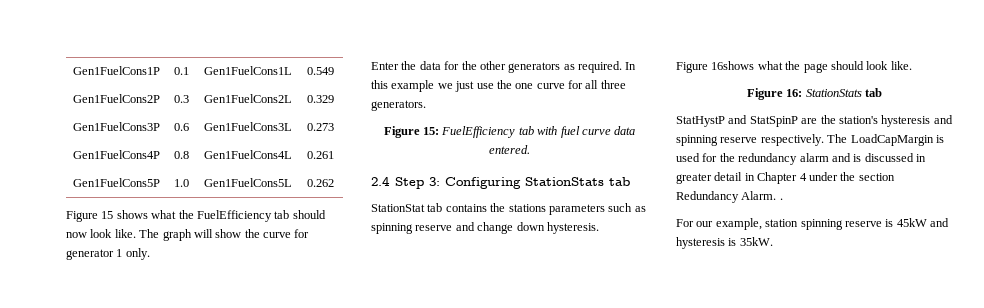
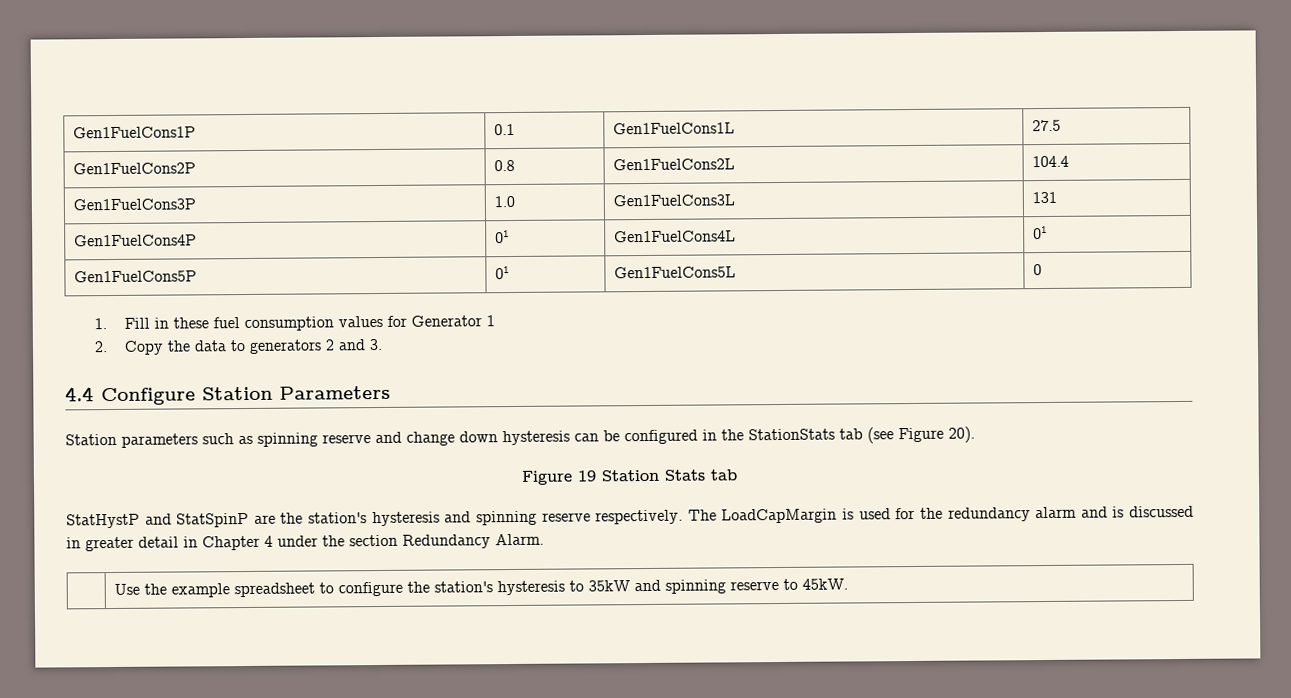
- Gen1FuelCons1P | 0.1 | Gen1FuelCons1L | 0.549
+ Gen1FuelCons1P | 0.1 | Gen1FuelCons1L | 27.5
- Gen1FuelCons2P | 0.3 | Gen1FuelCons2L | 0.329
+ Gen1FuelCons2P | 0.8 | Gen1FuelCons2L | 104.4
- Gen1FuelCons3P | 0.6 | Gen1FuelCons3L | 0.273
+ Gen1FuelCons3P | 1.0 | Gen1FuelCons3L | 131
- Gen1FuelCons4P | 0.8 | Gen1FuelCons4L | 0.261
+ Gen1FuelCons4P | 01 | Gen1FuelCons4L | 01
- Gen1FuelCons5P | 1.0 | Gen1FuelCons5L | 0.262
- Figure 15 shows what the FuelEfficiency tab should now look like. The graph will show the curve for generator 1 only.
- Enter the data for the other generators as required. In this example we just use the one curve for all three generators.
- Figure 15: FuelEfficiency tab with fuel curve data entered.
- 2.4 Step 3: Configuring StationStats tab
- StationStat tab contains the stations parameters such as spinning reserve and change down hysteresis.
- Figure 16shows what the page should look like.
- Figure 16: StationStats tab
+ Gen1FuelCons5P | 01 | Gen1FuelCons5L | 0
+ 1. Fill in these fuel consumption values for Generator 1
+ 2. Copy the data to generators 2 and 3.
+ 4.4 Configure Station Parameters
+ Station parameters such as spinning reserve and change down hysteresis can be configured in the StationStats tab (see Figure 20).
+ Figure 19 Station Stats tab
- The LoadCapMargin is used for the redundancy alarm and is discussed in greater detail in Chapter 4 under the section Redundancy Alarm. .
- For our example, station spinning reserve is 45kW and hysteresis is 35kW.
+ The LoadCapMargin is used for the redundancy alarm and is discussed in greater detail in Chapter 4 under the section Redundancy Alarm.
+ | Use the example spreadsheet to configure the station's hysteresis to 35kW and spinning reserve to 45kW.

